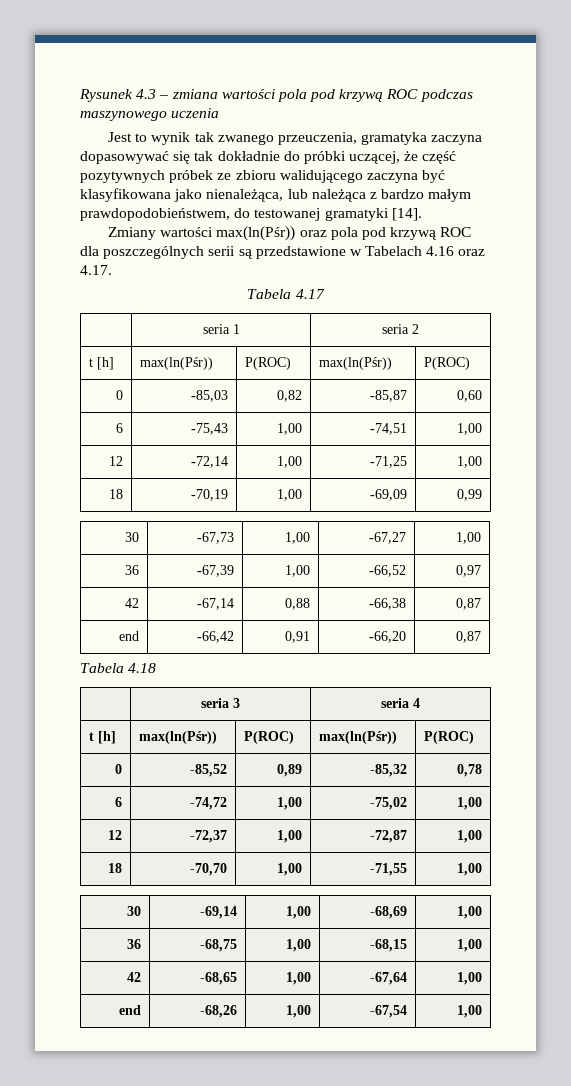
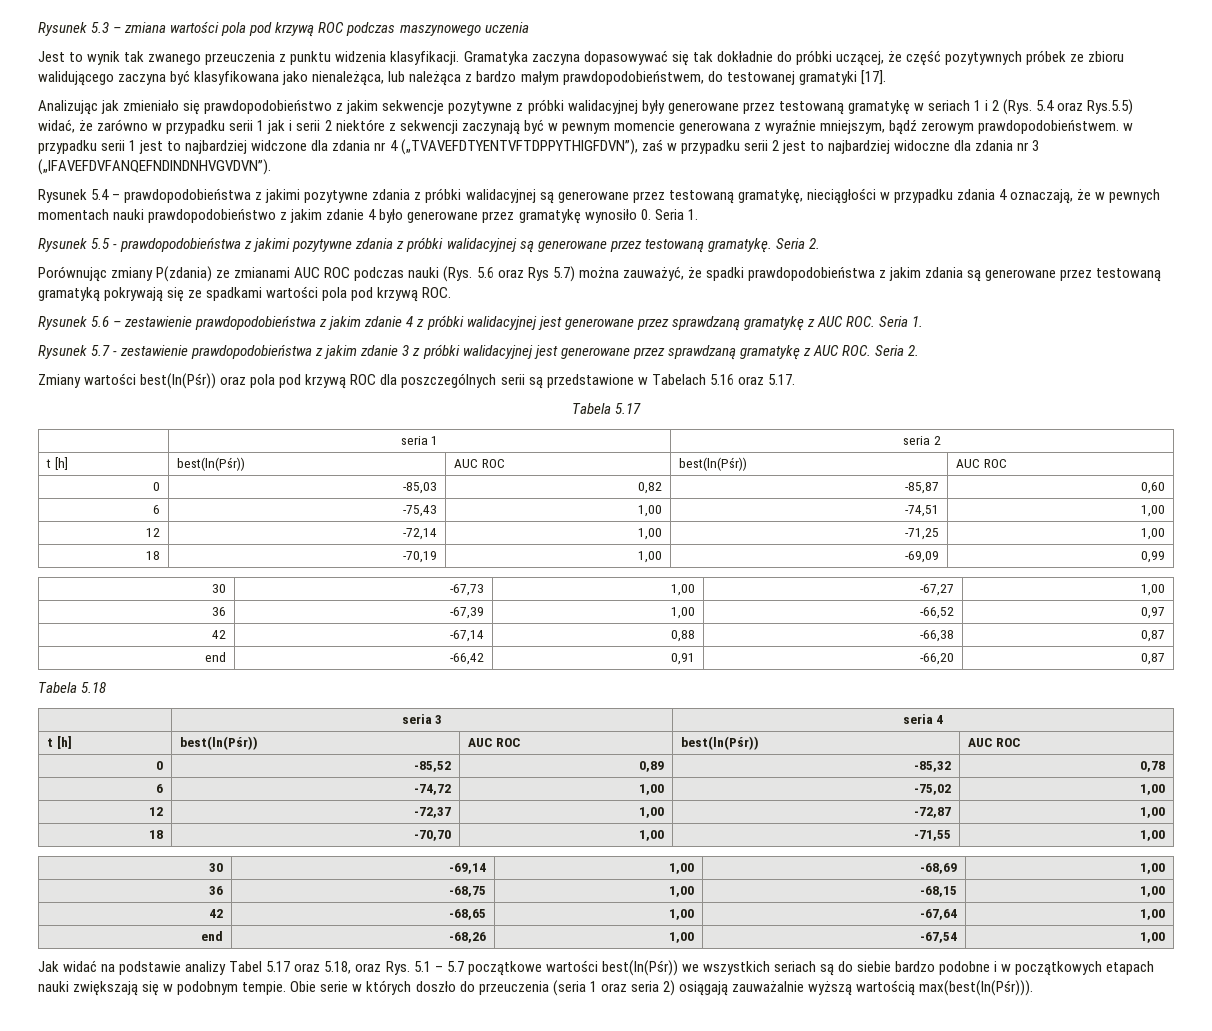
- Rysunek 4.3 – zmiana wartości pola pod krzywą ROC podczas maszynowego uczenia
+ Rysunek 5.3 – zmiana wartości pola pod krzywą ROC podczas maszynowego uczenia
- Jest to wynik tak zwanego przeuczenia, gramatyka zaczyna dopasowywać się tak dokładnie do próbki uczącej, że część pozytywnych próbek ze zbioru walidującego zaczyna być klasyfikowana jako nienależąca, lub należąca z bardzo małym prawdopodobieństwem, do testowanej gramatyki [14].
+ Jest to wynik tak zwanego przeuczenia z punktu widzenia klasyfikacji. Gramatyka zaczyna dopasowywać się tak dokładnie do próbki uczącej, że część pozytywnych próbek ze zbioru walidującego zaczyna być klasyfikowana jako nienależąca, lub należąca z bardzo małym prawdopodobieństwem, do testowanej gramatyki [17].
+ Analizując jak zmieniało się prawdopodobieństwo z jakim sekwencje pozytywne z próbki walidacyjnej były generowane przez testowaną gramatykę w seriach 1 i 2 (Rys. 5.4 oraz Rys.5.5) widać, że zarówno w przypadku serii 1 jak i serii 2 niektóre z sekwencji zaczynają być w pewnym momencie generowana z wyraźnie mniejszym, bądź zerowym prawdopodobieństwem. w przypadku serii 1 jest to najbardziej widczone dla zdania nr 4 („TVAVEFDTYENTVFTDPPYTHIGFDVN”), zaś w przypadku serii 2 jest to najbardziej widoczne dla zdania nr 3 („IFAVEFDVFANQEFNDINDNHVGVDVN”).
+ Rysunek 5.4 – prawdopodobieństwa z jakimi pozytywne zdania z próbki walidacyjnej są generowane przez testowaną gramatykę, nieciągłości w przypadku zdania 4 oznaczają, że w pewnych momentach nauki prawdopodobieństwo z jakim zdanie 4 było generowane przez gramatykę wynosiło 0. Seria 1.
+ Rysunek 5.5 - prawdopodobieństwa z jakimi pozytywne zdania z próbki walidacyjnej są generowane przez testowaną gramatykę. Seria 2.
+ Porównując zmiany P(zdania) ze zmianami AUC ROC podczas nauki (Rys. 5.6 oraz Rys 5.7) można zauważyć, że spadki prawdopodobieństwa z jakim zdania są generowane przez testowaną gramatyką pokrywają się ze spadkami wartości pola pod krzywą ROC.
+ Rysunek 5.6 – zestawienie prawdopodobieństwa z jakim zdanie 4 z próbki walidacyjnej jest generowane przez sprawdzaną gramatykę z AUC ROC. Seria 1.
+ Rysunek 5.7 - zestawienie prawdopodobieństwa z jakim zdanie 3 z próbki walidacyjnej jest generowane przez sprawdzaną gramatykę z AUC ROC. Seria 2.
- Zmiany wartości max(ln(Pśr)) oraz pola pod krzywą ROC dla poszczególnych serii są przedstawione w Tabelach 4.16 oraz 4.17.
- Tabela 4.17
+ Zmiany wartości best(ln(Pśr)) oraz pola pod krzywą ROC dla poszczególnych serii są przedstawione w Tabelach 5.16 oraz 5.17.
+ Tabela 5.17
  | seria 1 | seria 2
- t [h] | max(ln(Pśr)) | P(ROC) | max(ln(Pśr)) | P(ROC)
+ t [h] | best(ln(Pśr)) | AUC ROC | best(ln(Pśr)) | AUC ROC
- Tabela 4.18
+ Tabela 5.18
  | seria 3 | seria 4
- t [h] | max(ln(Pśr)) | P(ROC) | max(ln(Pśr)) | P(ROC)
+ t [h] | best(ln(Pśr)) | AUC ROC | best(ln(Pśr)) | AUC ROC
+ Jak widać na podstawie analizy Tabel 5.17 oraz 5.18, oraz Rys. 5.1 – 5.7 początkowe wartości best(ln(Pśr)) we wszystkich seriach są do siebie bardzo podobne i w początkowych etapach nauki zwiększają się w podobnym tempie. Obie serie w których doszło do przeuczenia (seria 1 oraz seria 2) osiągają zauważalnie wyższą wartością max(best(ln(Pśr))).

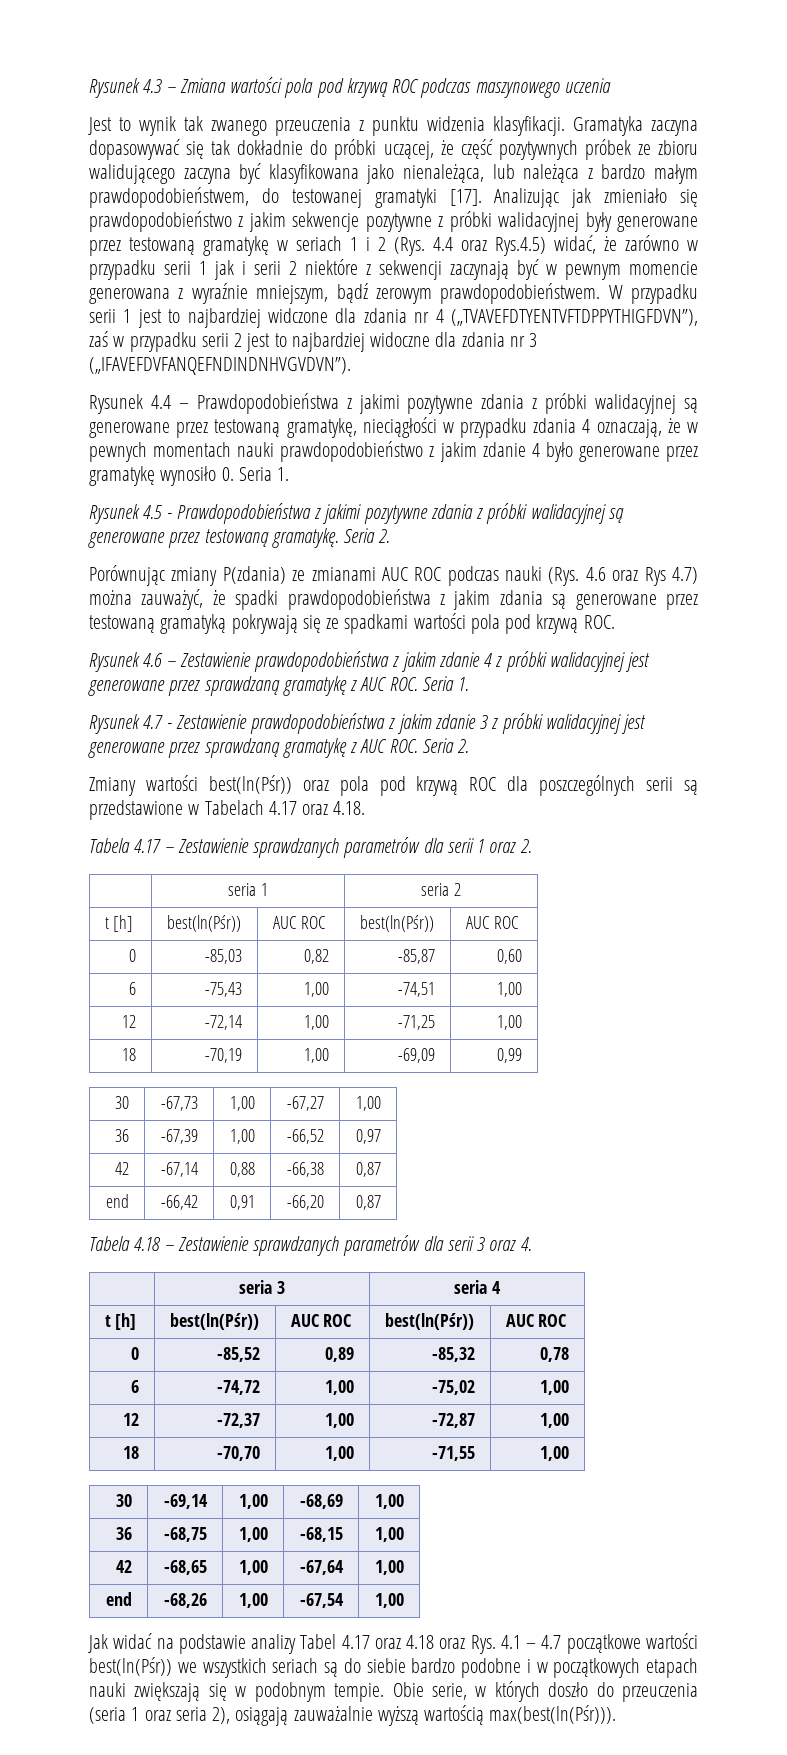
- Rysunek 5.3 – zmiana wartości pola pod krzywą ROC podczas maszynowego uczenia
+ Rysunek 4.3 – Zmiana wartości pola pod krzywą ROC podczas maszynowego uczenia
- Gramatyka zaczyna dopasowywać się tak dokładnie do próbki uczącej, że część pozytywnych próbek ze zbioru walidującego zaczyna być klasyfikowana jako nienależąca, lub należąca z bardzo małym prawdopodobieństwem, do testowanej gramatyki [17].
- Analizując jak zmieniało się prawdopodobieństwo z jakim sekwencje pozytywne z próbki walidacyjnej były generowane przez testowaną gramatykę w seriach 1 i 2 (Rys. 5.4 oraz Rys.5.5) widać, że zarówno w przypadku serii 1 jak i serii 2 niektóre z sekwencji zaczynają być w pewnym momencie generowana z wyraźnie mniejszym, bądź zerowym prawdopodobieństwem. w przypadku serii 1 jest to najbardziej widczone dla zdania nr 4 („TVAVEFDTYENTVFTDPPYTHIGFDVN”), zaś w przypadku serii 2 jest to najbardziej widoczne dla zdania nr 3 („IFAVEFDVFANQEFNDINDNHVGVDVN”).
+ Gramatyka zaczyna dopasowywać się tak dokładnie do próbki uczącej, że część pozytywnych próbek ze zbioru walidującego zaczyna być klasyfikowana jako nienależąca, lub należąca z bardzo małym prawdopodobieństwem, do testowanej gramatyki [17]. Analizując jak zmieniało się prawdopodobieństwo z jakim sekwencje pozytywne z próbki walidacyjnej były generowane przez testowaną gramatykę w seriach 1 i 2 (Rys. 4.4 oraz Rys.4.5) widać, że zarówno w przypadku serii 1 jak i serii 2 niektóre z sekwencji zaczynają być w pewnym momencie generowana z wyraźnie mniejszym, bądź zerowym prawdopodobieństwem. W przypadku serii 1 jest to najbardziej widczone dla zdania nr 4 („TVAVEFDTYENTVFTDPPYTHIGFDVN”), zaś w przypadku serii 2 jest to najbardziej widoczne dla zdania nr 3 („IFAVEFDVFANQEFNDINDNHVGVDVN”).
- Rysunek 5.4 – prawdopodobieństwa z jakimi pozytywne zdania z próbki walidacyjnej są generowane przez testowaną gramatykę, nieciągłości w przypadku zdania 4 oznaczają, że w pewnych momentach nauki prawdopodobieństwo z jakim zdanie 4 było generowane przez gramatykę wynosiło 0. Seria 1.
+ Rysunek 4.4 – Prawdopodobieństwa z jakimi pozytywne zdania z próbki walidacyjnej są generowane przez testowaną gramatykę, nieciągłości w przypadku zdania 4 oznaczają, że w pewnych momentach nauki prawdopodobieństwo z jakim zdanie 4 było generowane przez gramatykę wynosiło 0. Seria 1.
- Rysunek 5.5 - prawdopodobieństwa z jakimi pozytywne zdania z próbki walidacyjnej są generowane przez testowaną gramatykę.
+ Rysunek 4.5 - Prawdopodobieństwa z jakimi pozytywne zdania z próbki walidacyjnej są generowane przez testowaną gramatykę.
- Porównując zmiany P(zdania) ze zmianami AUC ROC podczas nauki (Rys. 5.6 oraz Rys 5.7) można zauważyć, że spadki prawdopodobieństwa z jakim zdania są generowane przez testowaną gramatyką pokrywają się ze spadkami wartości pola pod krzywą ROC.
+ Porównując zmiany P(zdania) ze zmianami AUC ROC podczas nauki (Rys. 4.6 oraz Rys 4.7) można zauważyć, że spadki prawdopodobieństwa z jakim zdania są generowane przez testowaną gramatyką pokrywają się ze spadkami wartości pola pod krzywą ROC.
- Rysunek 5.6 – zestawienie prawdopodobieństwa z jakim zdanie 4 z próbki walidacyjnej jest generowane przez sprawdzaną gramatykę z AUC ROC. Seria 1.
+ Rysunek 4.6 – Zestawienie prawdopodobieństwa z jakim zdanie 4 z próbki walidacyjnej jest generowane przez sprawdzaną gramatykę z AUC ROC. Seria 1.
- Rysunek 5.7 - zestawienie prawdopodobieństwa z jakim zdanie 3 z próbki walidacyjnej jest generowane przez sprawdzaną gramatykę z AUC ROC. Seria 2.
+ Rysunek 4.7 - Zestawienie prawdopodobieństwa z jakim zdanie 3 z próbki walidacyjnej jest generowane przez sprawdzaną gramatykę z AUC ROC. Seria 2.
- Zmiany wartości best(ln(Pśr)) oraz pola pod krzywą ROC dla poszczególnych serii są przedstawione w Tabelach 5.16 oraz 5.17.
- Tabela 5.17
+ Zmiany wartości best(ln(Pśr)) oraz pola pod krzywą ROC dla poszczególnych serii są przedstawione w Tabelach 4.17 oraz 4.18.
+ Tabela 4.17 – Zestawienie sprawdzanych parametrów dla serii 1 oraz 2.
- Tabela 5.18
+ Tabela 4.18 – Zestawienie sprawdzanych parametrów dla serii 3 oraz 4.
- Jak widać na podstawie analizy Tabel 5.17 oraz 5.18, oraz Rys. 5.1 – 5.7 początkowe wartości best(ln(Pśr)) we wszystkich seriach są do siebie bardzo podobne i w początkowych etapach nauki zwiększają się w podobnym tempie.
+ Jak widać na podstawie analizy Tabel 4.17 oraz 4.18 oraz Rys. 4.1 – 4.7 początkowe wartości best(ln(Pśr)) we wszystkich seriach są do siebie bardzo podobne i w początkowych etapach nauki zwiększają się w podobnym tempie.
- Obie serie w których doszło do przeuczenia (seria 1 oraz seria 2) osiągają zauważalnie wyższą wartością max(best(ln(Pśr))).
+ Obie serie, w których doszło do przeuczenia (seria 1 oraz seria 2), osiągają zauważalnie wyższą wartością max(best(ln(Pśr))).

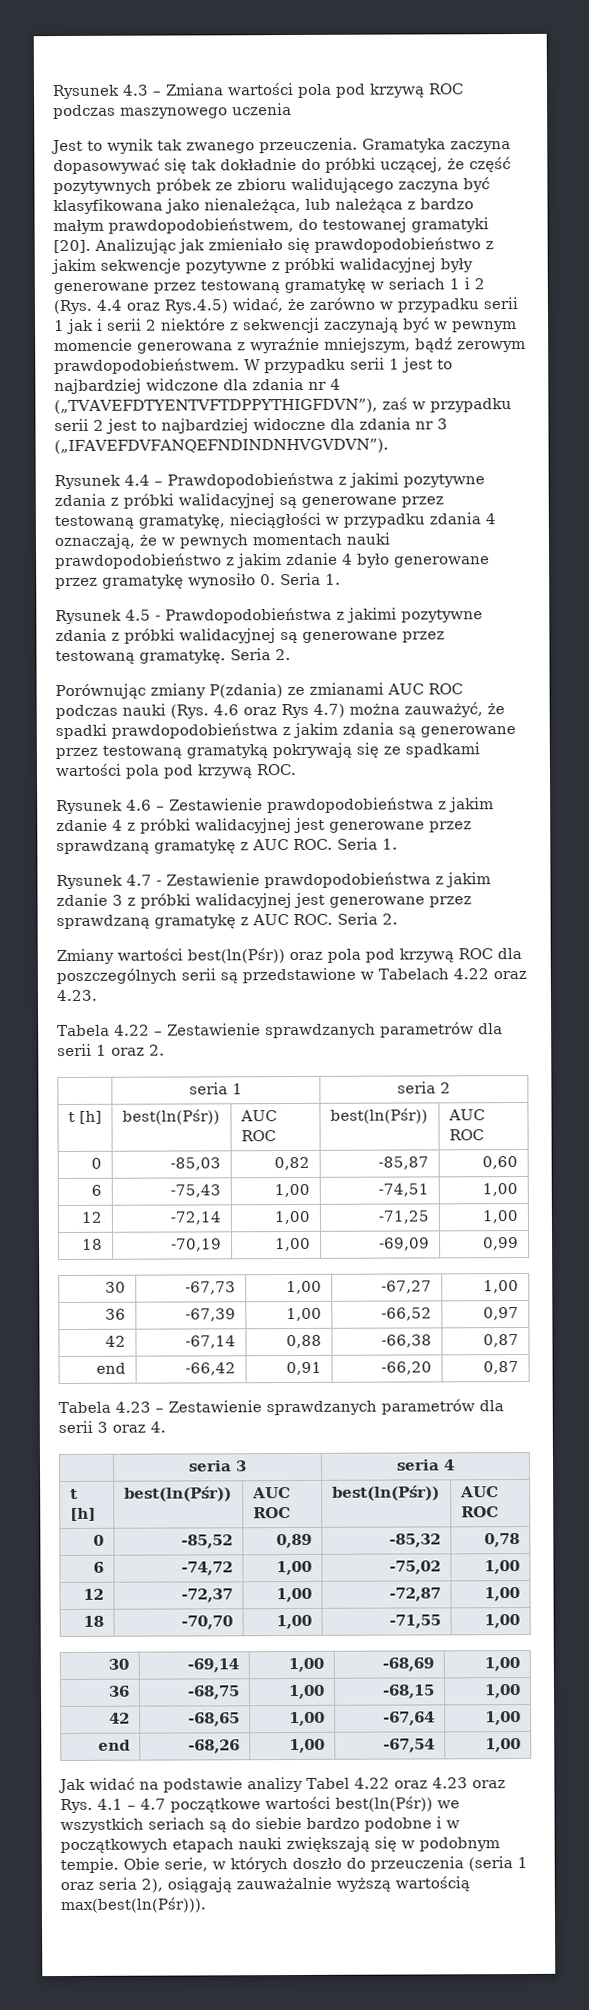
- Jest to wynik tak zwanego przeuczenia z punktu widzenia klasyfikacji.
+ Jest to wynik tak zwanego przeuczenia.
- Gramatyka zaczyna dopasowywać się tak dokładnie do próbki uczącej, że część pozytywnych próbek ze zbioru walidującego zaczyna być klasyfikowana jako nienależąca, lub należąca z bardzo małym prawdopodobieństwem, do testowanej gramatyki [17].
+ Gramatyka zaczyna dopasowywać się tak dokładnie do próbki uczącej, że część pozytywnych próbek ze zbioru walidującego zaczyna być klasyfikowana jako nienależąca, lub należąca z bardzo małym prawdopodobieństwem, do testowanej gramatyki [20].
- Zmiany wartości best(ln(Pśr)) oraz pola pod krzywą ROC dla poszczególnych serii są przedstawione w Tabelach 4.17 oraz 4.18.
- Tabela 4.17 – Zestawienie sprawdzanych parametrów dla serii 1 oraz 2.
+ Zmiany wartości best(ln(Pśr)) oraz pola pod krzywą ROC dla poszczególnych serii są przedstawione w Tabelach 4.22 oraz 4.23.
+ Tabela 4.22 – Zestawienie sprawdzanych parametrów dla serii 1 oraz 2.
- Tabela 4.18 – Zestawienie sprawdzanych parametrów dla serii 3 oraz 4.
+ Tabela 4.23 – Zestawienie sprawdzanych parametrów dla serii 3 oraz 4.
- Jak widać na podstawie analizy Tabel 4.17 oraz 4.18 oraz Rys. 4.1 – 4.7 początkowe wartości best(ln(Pśr)) we wszystkich seriach są do siebie bardzo podobne i w początkowych etapach nauki zwiększają się w podobnym tempie.
+ Jak widać na podstawie analizy Tabel 4.22 oraz 4.23 oraz Rys. 4.1 – 4.7 początkowe wartości best(ln(Pśr)) we wszystkich seriach są do siebie bardzo podobne i w początkowych etapach nauki zwiększają się w podobnym tempie.

